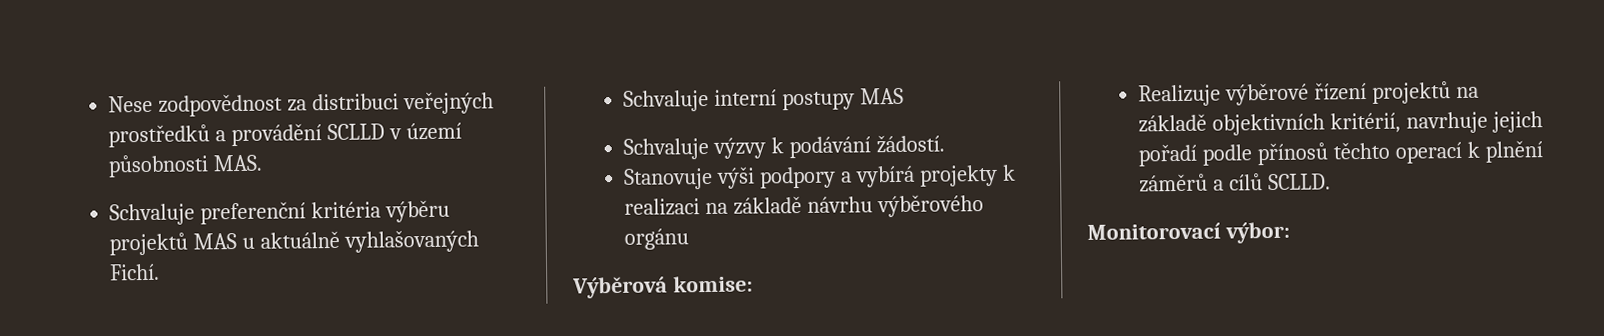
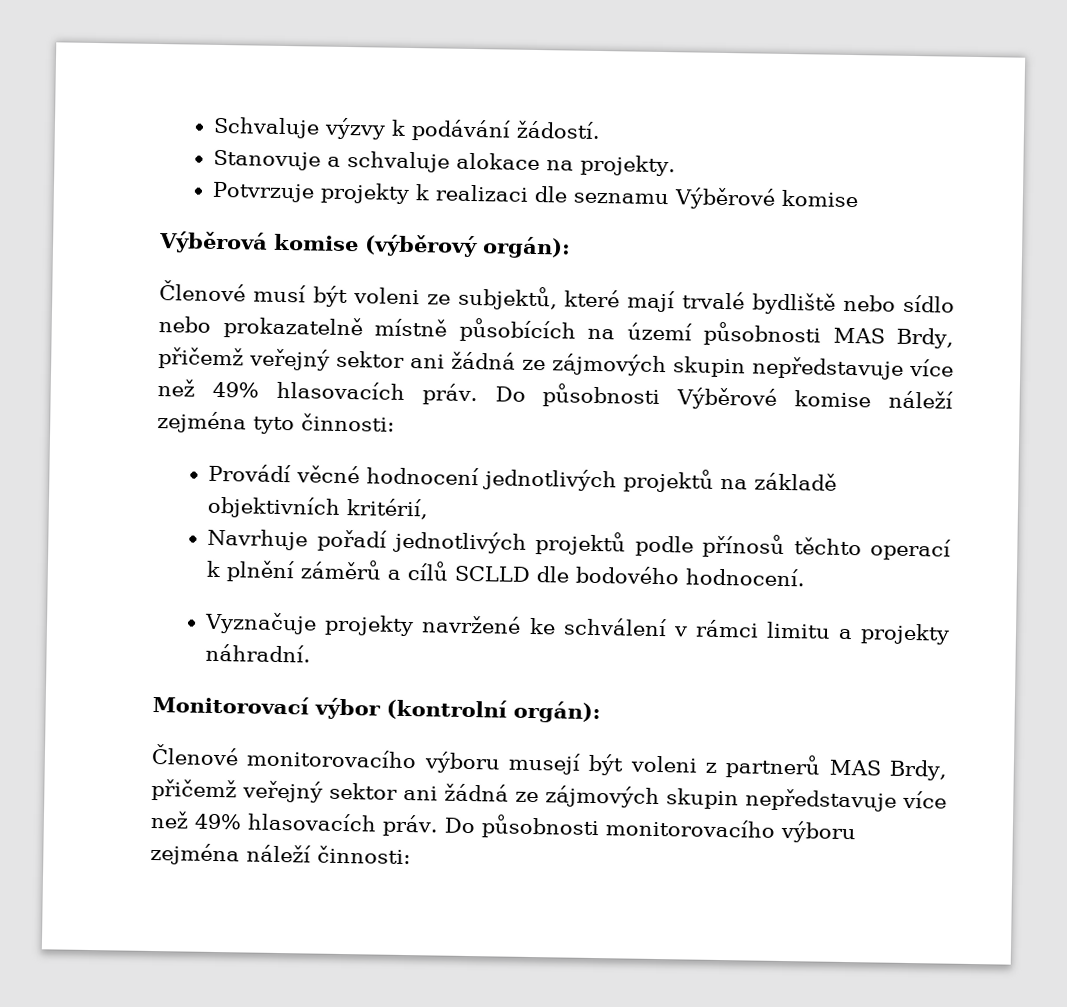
- Nese zodpovědnost za distribuci veřejných prostředků a provádění SCLLD v území působnosti MAS.
- Schvaluje preferenční kritéria výběru projektů MAS u aktuálně vyhlašovaných Fichí.
- Schvaluje interní postupy MAS
- Stanovuje výši podpory a vybírá projekty k realizaci na základě návrhu výběrového orgánu
- Výběrová komise:
- Realizuje výběrové řízení projektů na základě objektivních kritérií, navrhuje jejich pořadí podle přínosů těchto operací k plnění záměrů a cílů SCLLD.
- Monitorovací výbor:
+ Stanovuje a schvaluje alokace na projekty.
+ Potvrzuje projekty k realizaci dle seznamu Výběrové komise
+ Výběrová komise (výběrový orgán):
+ Členové musí být voleni ze subjektů, které mají trvalé bydliště nebo sídlo nebo prokazatelně místně působících na území působnosti MAS Brdy, přičemž veřejný sektor ani žádná ze zájmových skupin nepředstavuje více než 49% hlasovacích práv. Do působnosti Výběrové komise náleží zejména tyto činnosti:
+ Provádí věcné hodnocení jednotlivých projektů na základě objektivních kritérií,
+ Navrhuje pořadí jednotlivých projektů podle přínosů těchto operací k plnění záměrů a cílů SCLLD dle bodového hodnocení.
+ Vyznačuje projekty navržené ke schválení v rámci limitu a projekty náhradní.
+ Monitorovací výbor (kontrolní orgán):
+ Členové monitorovacího výboru musejí být voleni z partnerů MAS Brdy, přičemž veřejný sektor ani žádná ze zájmových skupin nepředstavuje více než 49% hlasovacích práv. Do působnosti monitorovacího výboru zejména náleží činnosti:

